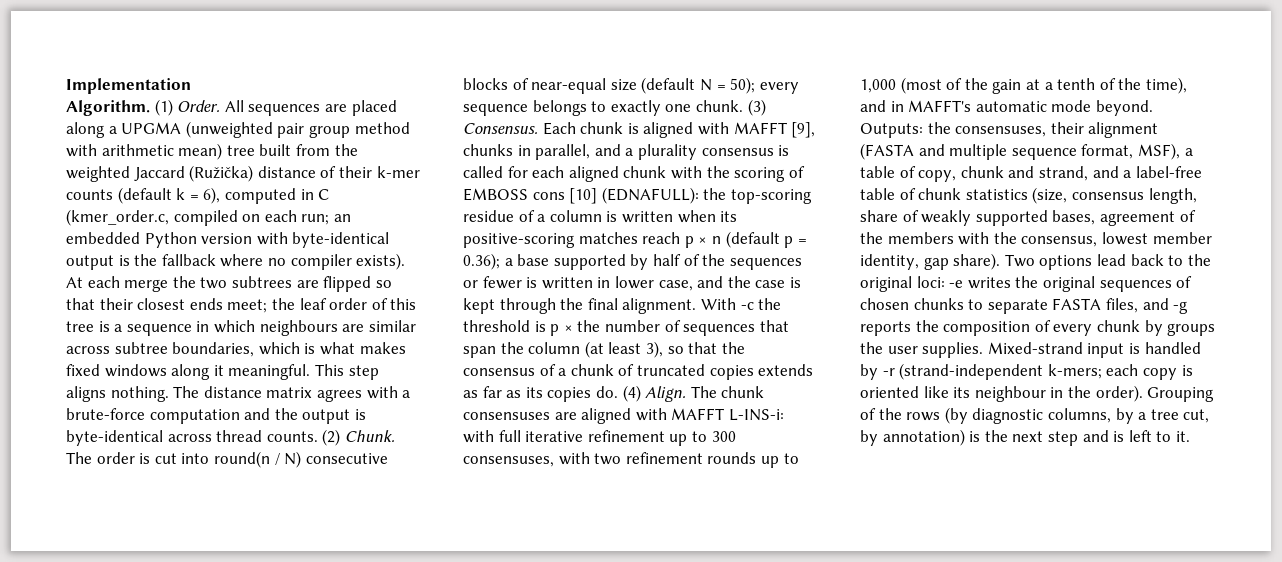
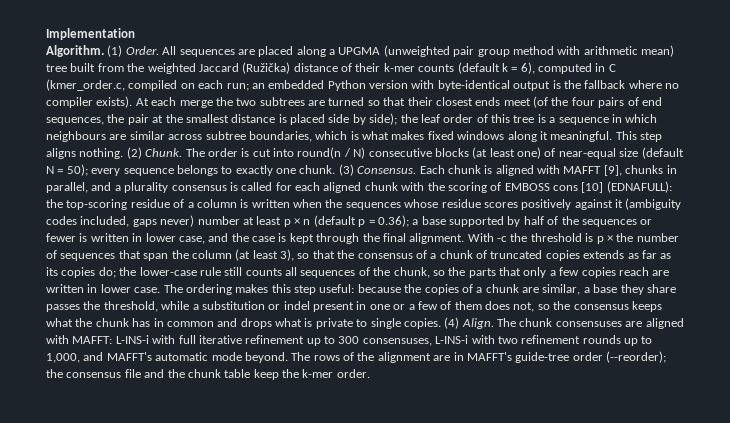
- At each merge the two subtrees are flipped so that their closest ends meet; the leaf order of this tree is a sequence in which neighbours are similar across subtree boundaries, which is what makes fixed windows along it meaningful.
+ At each merge the two subtrees are turned so that their closest ends meet (of the four pairs of end sequences, the pair at the smallest distance is placed side by side); the leaf order of this tree is a sequence in which neighbours are similar across subtree boundaries, which is what makes fixed windows along it meaningful.
- The distance matrix agrees with a brute-force computation and the output is byte-identical across thread counts.
- The order is cut into round(n / N) consecutive blocks of near-equal size (default N = 50); every sequence belongs to exactly one chunk.
+ The order is cut into round(n / N) consecutive blocks (at least one) of near-equal size (default N = 50); every sequence belongs to exactly one chunk.
- the top-scoring residue of a column is written when its positive-scoring matches reach p × n (default p = 0.36);
+ the top-scoring residue of a column is written when the sequences whose residue scores positively against it (ambiguity codes included, gaps never) number at least p × n (default p = 0.36);
- With -c the threshold is p × the number of sequences that span the column (at least 3), so that the consensus of a chunk of truncated copies extends as far as its copies do.
+ With -c the threshold is p × the number of sequences that span the column (at least 3), so that the consensus of a chunk of truncated copies extends as far as its copies do; the lower-case rule still counts all sequences of the chunk, so the parts that only a few copies reach are written in lower case. The ordering makes this step useful: because the copies of a chunk are similar, a base they share passes the threshold, while a substitution or indel present in one or a few of them does not, so the consensus keeps what the chunk has in common and drops what is private to single copies.
- The chunk consensuses are aligned with MAFFT L-INS-i: with full iterative refinement up to 300 consensuses, with two refinement rounds up to 1,000 (most of the gain at a tenth of the time), and in MAFFT's automatic mode beyond. Outputs: the consensuses, their alignment (FASTA and multiple sequence format, MSF), a table of copy, chunk and strand, and a label-free table of chunk statistics (size, consensus length, share of weakly supported bases, agreement of the members with the consensus, lowest member identity, gap share). Two options lead back to the original loci: -e writes the original sequences of chosen chunks to separate FASTA files, and -g reports the composition of every chunk by groups the user supplies. Mixed-strand input is handled by -r (strand-independent k-mers; each copy is oriented like its neighbour in the order). Grouping of the rows (by diagnostic columns, by a tree cut, by annotation) is the next step and is left to it.
+ The chunk consensuses are aligned with MAFFT: L-INS-i with full iterative refinement up to 300 consensuses, L-INS-i with two refinement rounds up to 1,000, and MAFFT's automatic mode beyond. The rows of the alignment are in MAFFT's guide-tree order (--reorder); the consensus file and the chunk table keep the k-mer order.

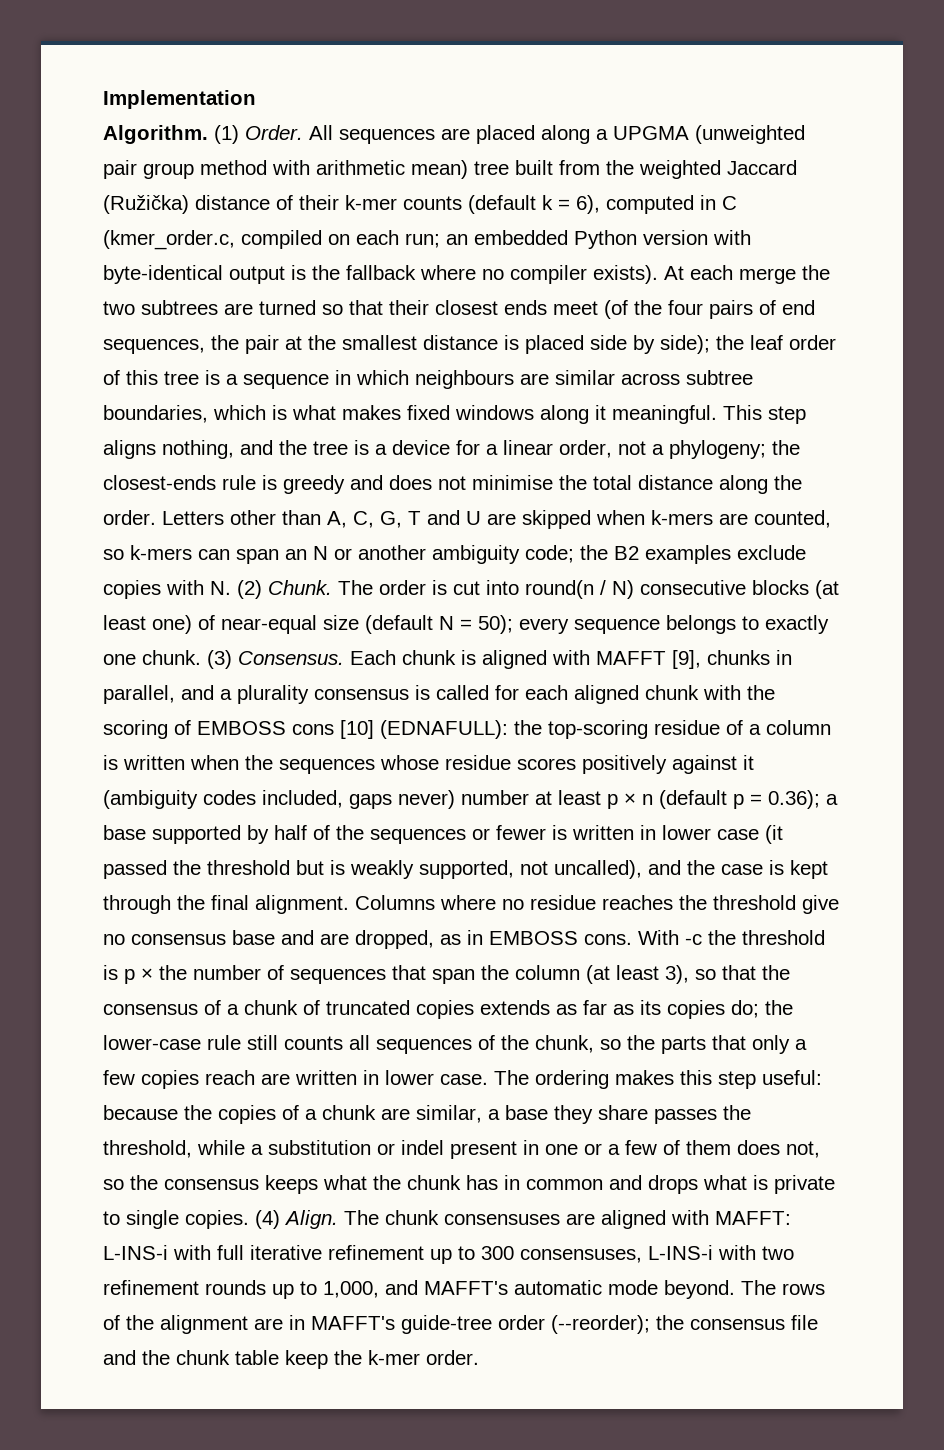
- This step aligns nothing. (2) Chunk.
+ This step aligns nothing, and the tree is a device for a linear order, not a phylogeny; the closest-ends rule is greedy and does not minimise the total distance along the order. Letters other than A, C, G, T and U are skipped when k-mers are counted, so k-mers can span an N or another ambiguity code; the B2 examples exclude copies with N. (2) Chunk.
- a base supported by half of the sequences or fewer is written in lower case, and the case is kept through the final alignment.
+ a base supported by half of the sequences or fewer is written in lower case (it passed the threshold but is weakly supported, not uncalled), and the case is kept through the final alignment.
+ Columns where no residue reaches the threshold give no consensus base and are dropped, as in EMBOSS cons.

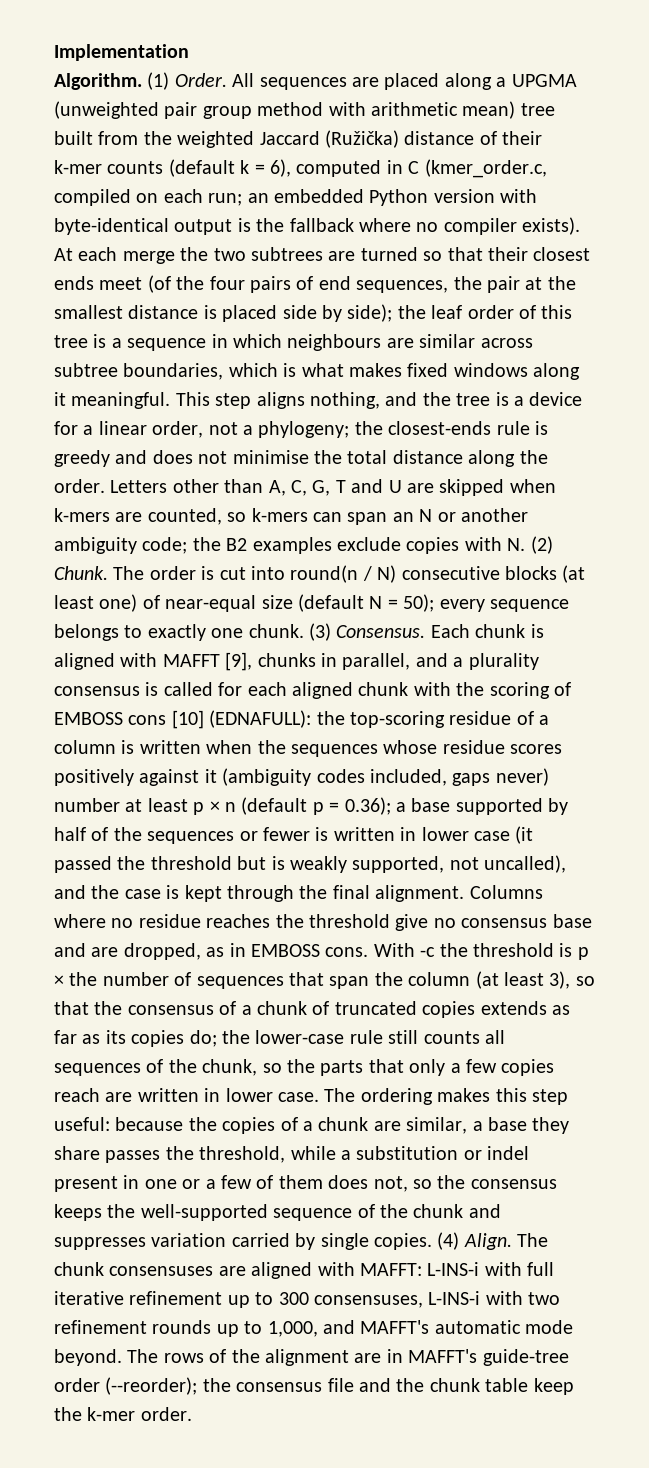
- The ordering makes this step useful: because the copies of a chunk are similar, a base they share passes the threshold, while a substitution or indel present in one or a few of them does not, so the consensus keeps what the chunk has in common and drops what is private to single copies.
+ The ordering makes this step useful: because the copies of a chunk are similar, a base they share passes the threshold, while a substitution or indel present in one or a few of them does not, so the consensus keeps the well-supported sequence of the chunk and suppresses variation carried by single copies.

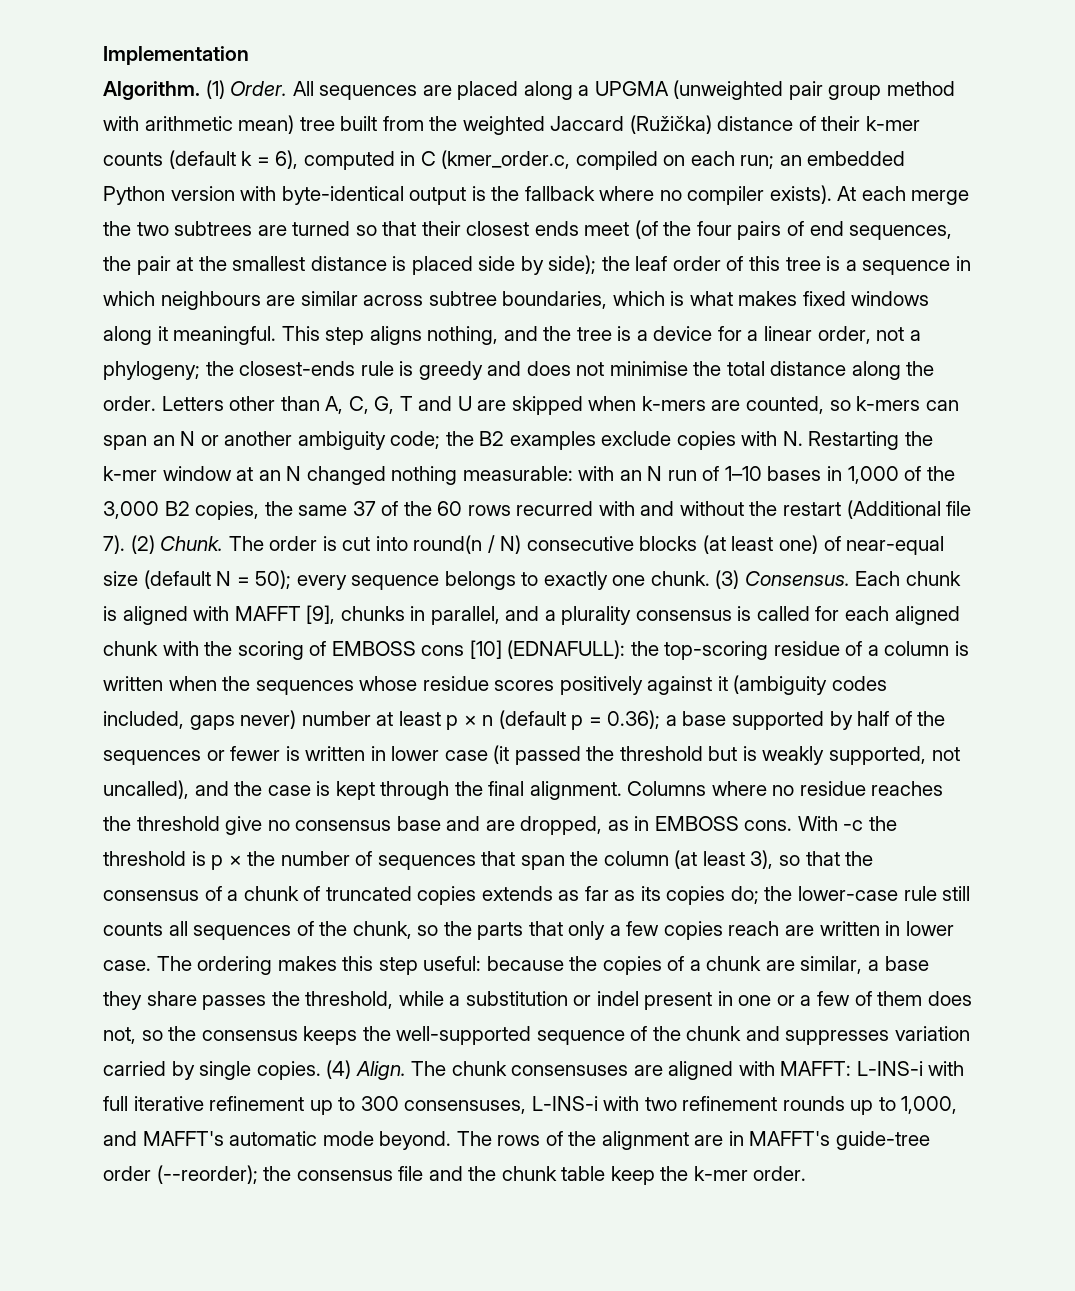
- Letters other than A, C, G, T and U are skipped when k-mers are counted, so k-mers can span an N or another ambiguity code; the B2 examples exclude copies with N. (2) Chunk.
+ Letters other than A, C, G, T and U are skipped when k-mers are counted, so k-mers can span an N or another ambiguity code; the B2 examples exclude copies with N. Restarting the k-mer window at an N changed nothing measurable: with an N run of 1–10 bases in 1,000 of the 3,000 B2 copies, the same 37 of the 60 rows recurred with and without the restart (Additional file 7). (2) Chunk.

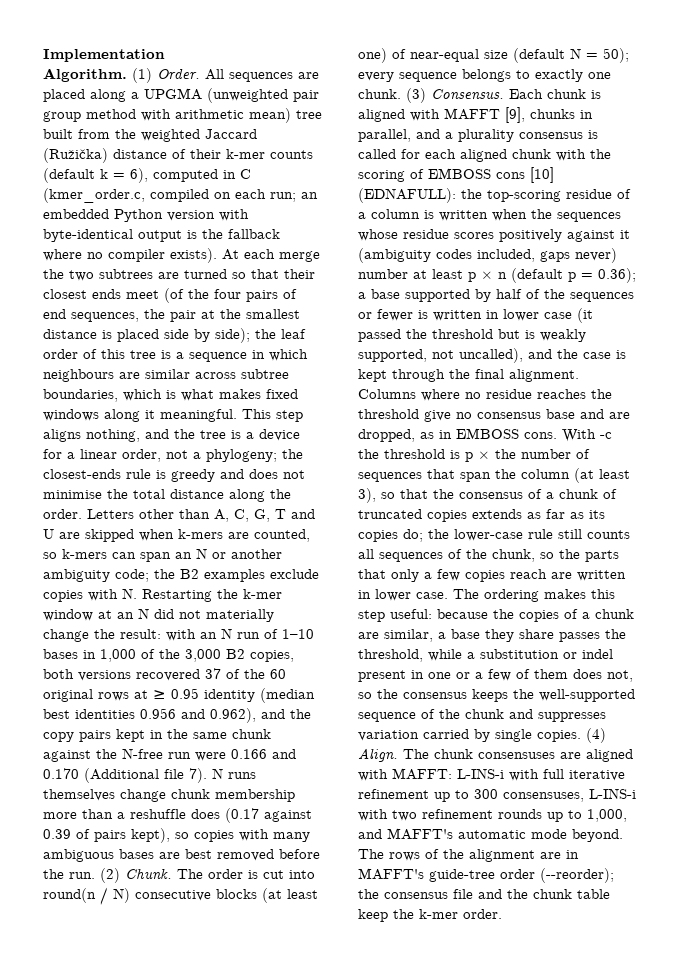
- Letters other than A, C, G, T and U are skipped when k-mers are counted, so k-mers can span an N or another ambiguity code; the B2 examples exclude copies with N. Restarting the k-mer window at an N changed nothing measurable: with an N run of 1–10 bases in 1,000 of the 3,000 B2 copies, the same 37 of the 60 rows recurred with and without the restart (Additional file 7).
+ Letters other than A, C, G, T and U are skipped when k-mers are counted, so k-mers can span an N or another ambiguity code; the B2 examples exclude copies with N. Restarting the k-mer window at an N did not materially change the result: with an N run of 1–10 bases in 1,000 of the 3,000 B2 copies, both versions recovered 37 of the 60 original rows at ≥ 0.95 identity (median best identities 0.956 and 0.962), and the copy pairs kept in the same chunk against the N-free run were 0.166 and 0.170 (Additional file 7). N runs themselves change chunk membership more than a reshuffle does (0.17 against 0.39 of pairs kept), so copies with many ambiguous bases are best removed before the run.

